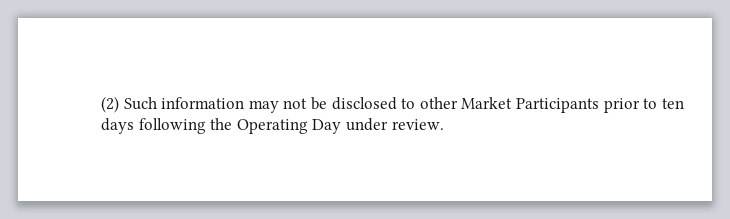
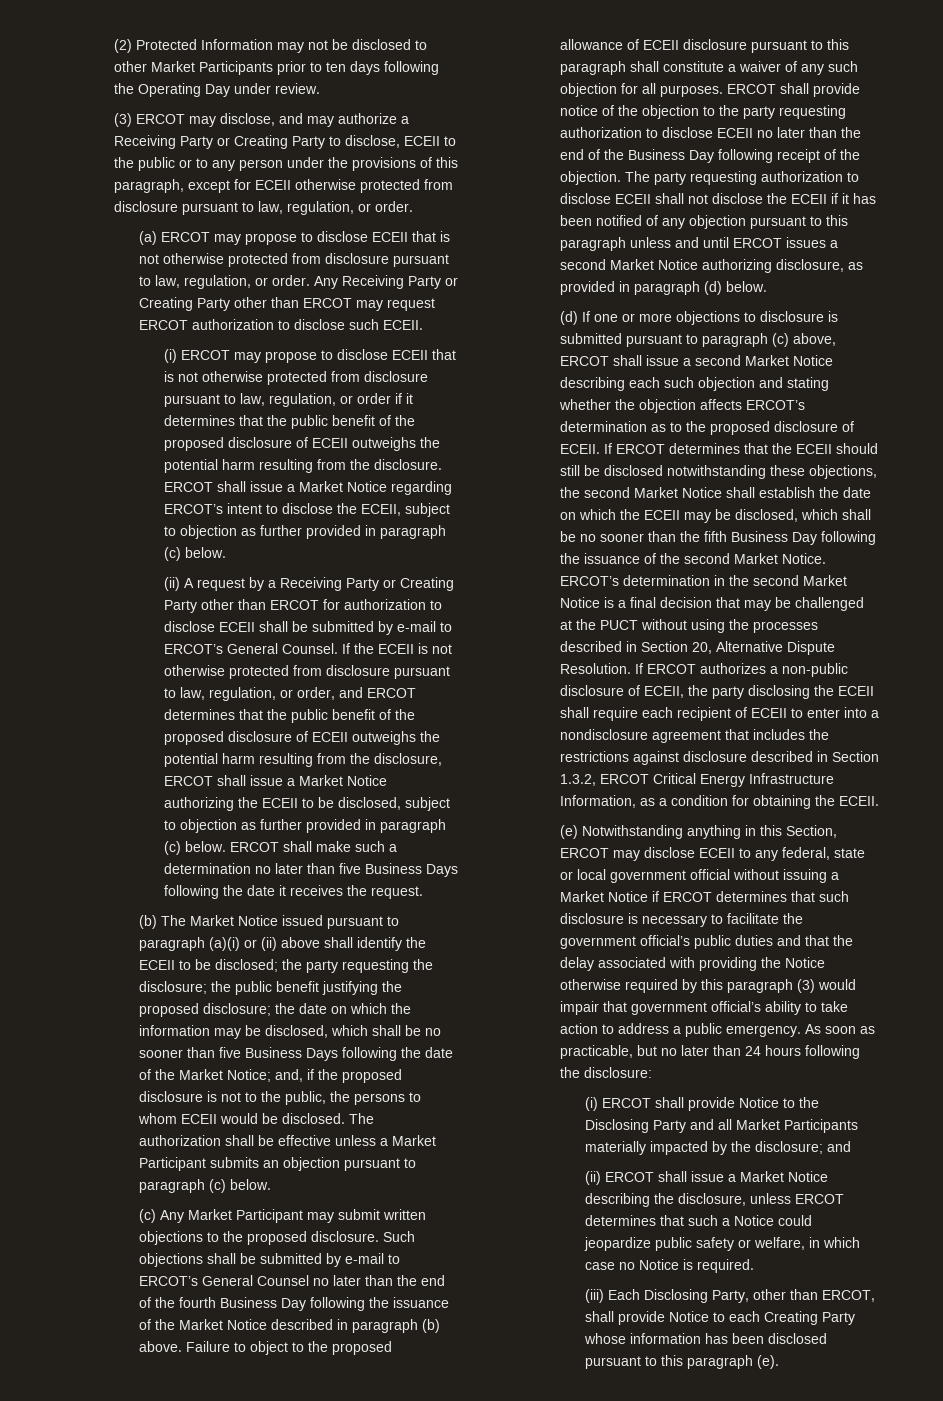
- (2) Such information may not be disclosed to other Market Participants prior to ten days following the Operating Day under review.
+ (2) Protected Information may not be disclosed to other Market Participants prior to ten days following the Operating Day under review.
+ (3) ERCOT may disclose, and may authorize a Receiving Party or Creating Party to disclose, ECEII to the public or to any person under the provisions of this paragraph, except for ECEII otherwise protected from disclosure pursuant to law, regulation, or order.
+ (a) ERCOT may propose to disclose ECEII that is not otherwise protected from disclosure pursuant to law, regulation, or order. Any Receiving Party or Creating Party other than ERCOT may request ERCOT authorization to disclose such ECEII.
+ (i) ERCOT may propose to disclose ECEII that is not otherwise protected from disclosure pursuant to law, regulation, or order if it determines that the public benefit of the proposed disclosure of ECEII outweighs the potential harm resulting from the disclosure. ERCOT shall issue a Market Notice regarding ERCOT’s intent to disclose the ECEII, subject to objection as further provided in paragraph (c) below.
+ (ii) A request by a Receiving Party or Creating Party other than ERCOT for authorization to disclose ECEII shall be submitted by e-mail to ERCOT’s General Counsel. If the ECEII is not otherwise protected from disclosure pursuant to law, regulation, or order, and ERCOT determines that the public benefit of the proposed disclosure of ECEII outweighs the potential harm resulting from the disclosure, ERCOT shall issue a Market Notice authorizing the ECEII to be disclosed, subject to objection as further provided in paragraph (c) below. ERCOT shall make such a determination no later than five Business Days following the date it receives the request.
+ (b) The Market Notice issued pursuant to paragraph (a)(i) or (ii) above shall identify the ECEII to be disclosed; the party requesting the disclosure; the public benefit justifying the proposed disclosure; the date on which the information may be disclosed, which shall be no sooner than five Business Days following the date of the Market Notice; and, if the proposed disclosure is not to the public, the persons to whom ECEII would be disclosed. The authorization shall be effective unless a Market Participant submits an objection pursuant to paragraph (c) below.
+ (c) Any Market Participant may submit written objections to the proposed disclosure. Such objections shall be submitted by e-mail to ERCOT’s General Counsel no later than the end of the fourth Business Day following the issuance of the Market Notice described in paragraph (b) above. Failure to object to the proposed allowance of ECEII disclosure pursuant to this paragraph shall constitute a waiver of any such objection for all purposes. ERCOT shall provide notice of the objection to the party requesting authorization to disclose ECEII no later than the end of the Business Day following receipt of the objection. The party requesting authorization to disclose ECEII shall not disclose the ECEII if it has been notified of any objection pursuant to this paragraph unless and until ERCOT issues a second Market Notice authorizing disclosure, as provided in paragraph (d) below.
+ (d) If one or more objections to disclosure is submitted pursuant to paragraph (c) above, ERCOT shall issue a second Market Notice describing each such objection and stating whether the objection affects ERCOT’s determination as to the proposed disclosure of ECEII. If ERCOT determines that the ECEII should still be disclosed notwithstanding these objections, the second Market Notice shall establish the date on which the ECEII may be disclosed, which shall be no sooner than the fifth Business Day following the issuance of the second Market Notice. ERCOT’s determination in the second Market Notice is a final decision that may be challenged at the PUCT without using the processes described in Section 20, Alternative Dispute Resolution. If ERCOT authorizes a non-public disclosure of ECEII, the party disclosing the ECEII shall require each recipient of ECEII to enter into a nondisclosure agreement that includes the restrictions against disclosure described in Section 1.3.2, ERCOT Critical Energy Infrastructure Information, as a condition for obtaining the ECEII.
+ (e) Notwithstanding anything in this Section, ERCOT may disclose ECEII to any federal, state or local government official without issuing a Market Notice if ERCOT determines that such disclosure is necessary to facilitate the government official’s public duties and that the delay associated with providing the Notice otherwise required by this paragraph (3) would impair that government official’s ability to take action to address a public emergency. As soon as practicable, but no later than 24 hours following the disclosure:
+ (i) ERCOT shall provide Notice to the Disclosing Party and all Market Participants materially impacted by the disclosure; and
+ (ii) ERCOT shall issue a Market Notice describing the disclosure, unless ERCOT determines that such a Notice could jeopardize public safety or welfare, in which case no Notice is required.
+ (iii) Each Disclosing Party, other than ERCOT, shall provide Notice to each Creating Party whose information has been disclosed pursuant to this paragraph (e).

